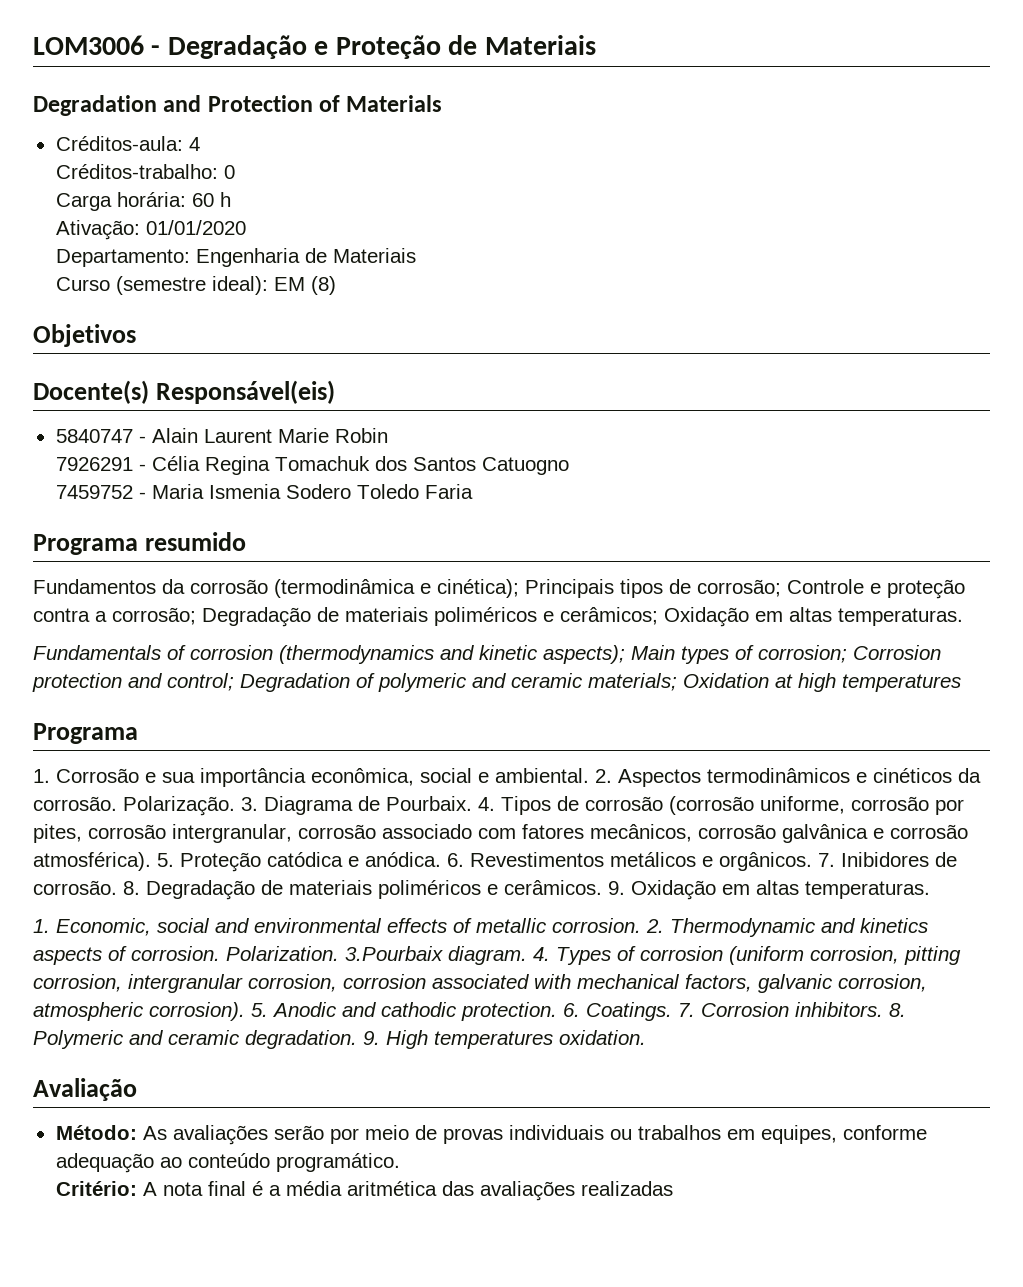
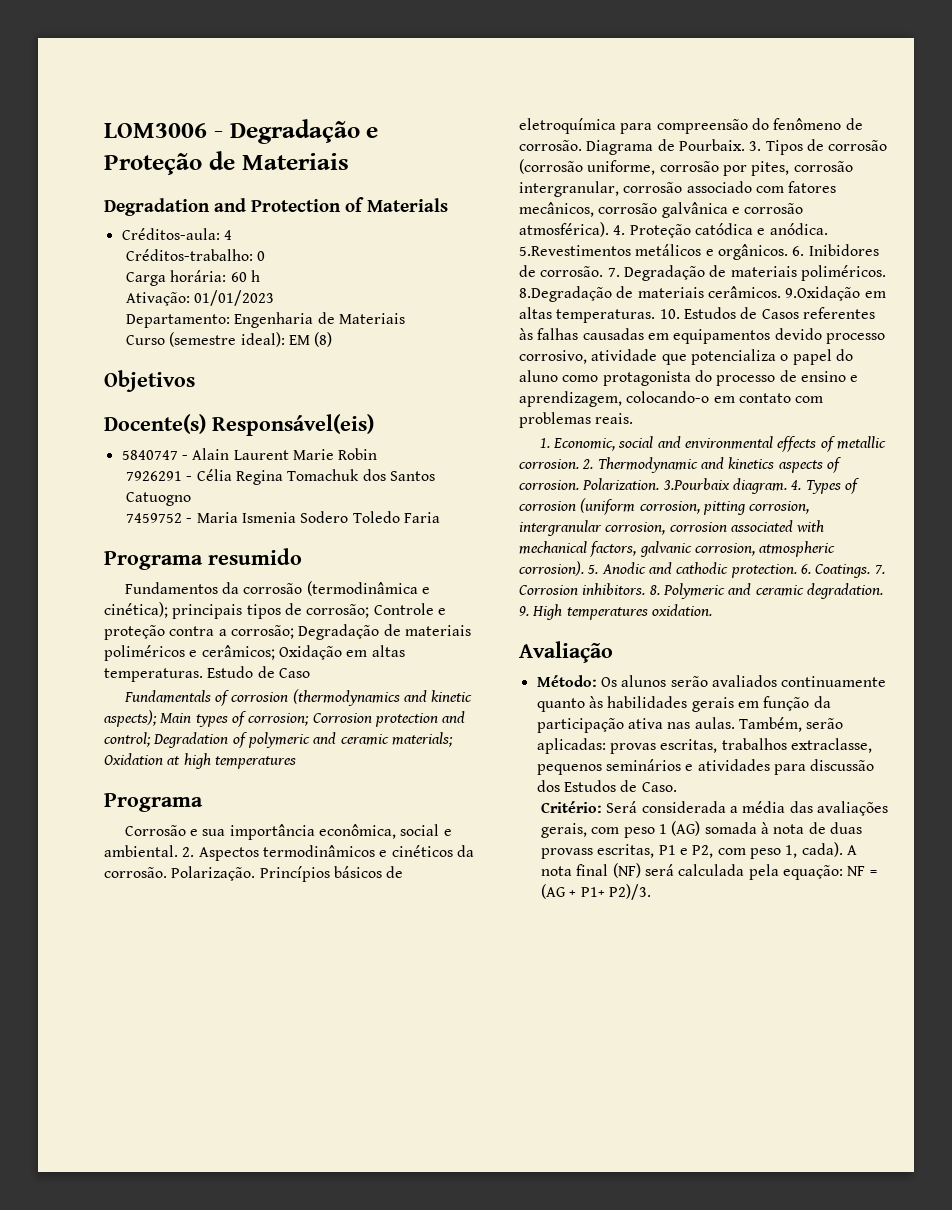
- Ativação: 01/01/2020
+ Ativação: 01/01/2023
- Fundamentos da corrosão (termodinâmica e cinética); Principais tipos de corrosão; Controle e proteção contra a corrosão; Degradação de materiais poliméricos e cerâmicos; Oxidação em altas temperaturas.
+ Fundamentos da corrosão (termodinâmica e cinética); principais tipos de corrosão; Controle e proteção contra a corrosão; Degradação de materiais poliméricos e cerâmicos; Oxidação em altas temperaturas. Estudo de Caso
- 1. Corrosão e sua importância econômica, social e ambiental.
+ Corrosão e sua importância econômica, social e ambiental.
- 3. Diagrama de Pourbaix.
+ Princípios básicos de eletroquímica para compreensão do fenômeno de corrosão. Diagrama de Pourbaix.
- 4. Tipos de corrosão (corrosão uniforme, corrosão por pites, corrosão intergranular, corrosão associado com fatores mecânicos, corrosão galvânica e corrosão atmosférica).
+ 3. Tipos de corrosão (corrosão uniforme, corrosão por pites, corrosão intergranular, corrosão associado com fatores mecânicos, corrosão galvânica e corrosão atmosférica).
- 5. Proteção catódica e anódica.
+ 4. Proteção catódica e anódica.
- 6. Revestimentos metálicos e orgânicos.
+ 5.Revestimentos metálicos e orgânicos.
- 7. Inibidores de corrosão.
+ 6. Inibidores de corrosão.
- 8. Degradação de materiais poliméricos e cerâmicos. 9. Oxidação em altas temperaturas.
+ 7. Degradação de materiais poliméricos. 8.Degradação de materiais cerâmicos. 9.Oxidação em altas temperaturas. 10. Estudos de Casos referentes às falhas causadas em equipamentos devido processo corrosivo, atividade que potencializa o papel do aluno como protagonista do processo de ensino e aprendizagem, colocando-o em contato com problemas reais.
- Método: As avaliações serão por meio de provas individuais ou trabalhos em equipes, conforme adequação ao conteúdo programático.
- Critério: A nota final é a média aritmética das avaliações realizadas
+ Método: Os alunos serão avaliados continuamente quanto às habilidades gerais em função da participação ativa nas aulas. Também, serão aplicadas: provas escritas, trabalhos extraclasse, pequenos seminários e atividades para discussão dos Estudos de Caso.
+ Critério: Será considerada a média das avaliações gerais, com peso 1 (AG) somada à nota de duas provass escritas, P1 e P2, com peso 1, cada). A nota final (NF) será calculada pela equação: NF = (AG + P1+ P2)/3.

